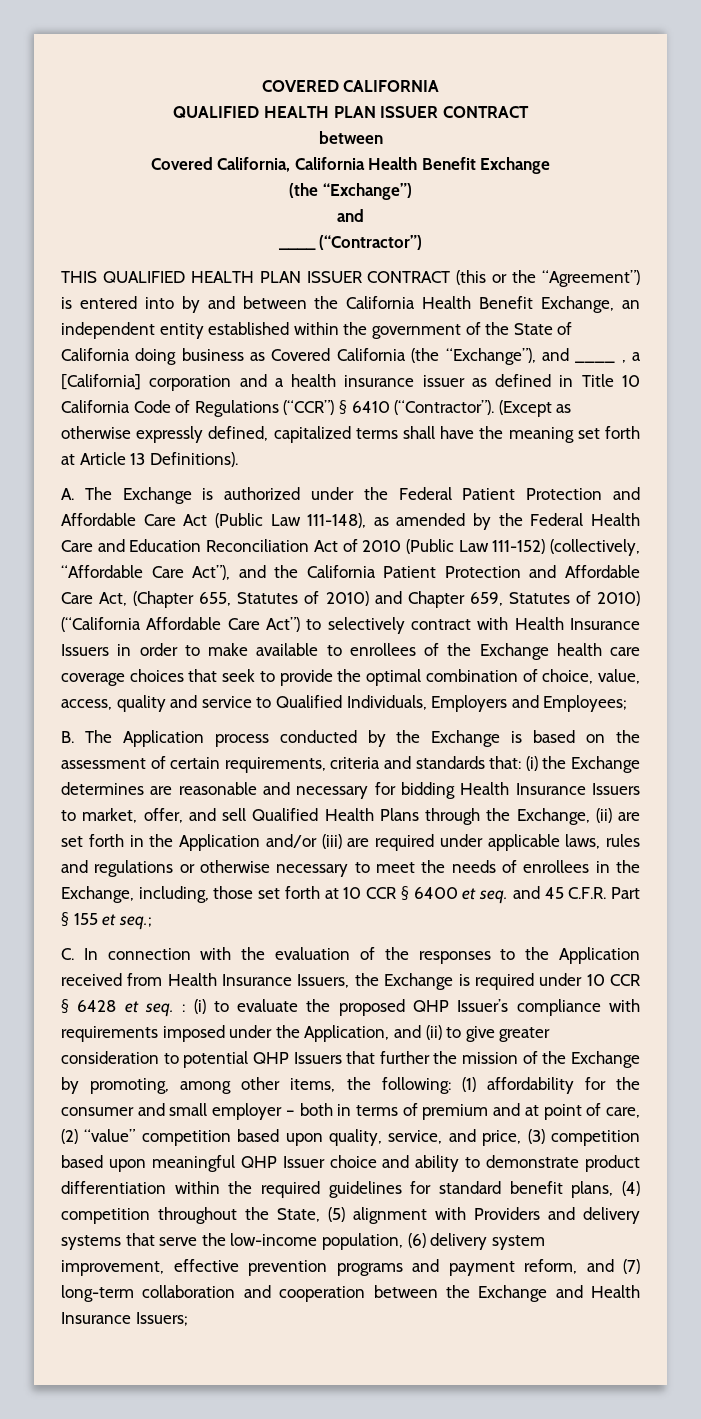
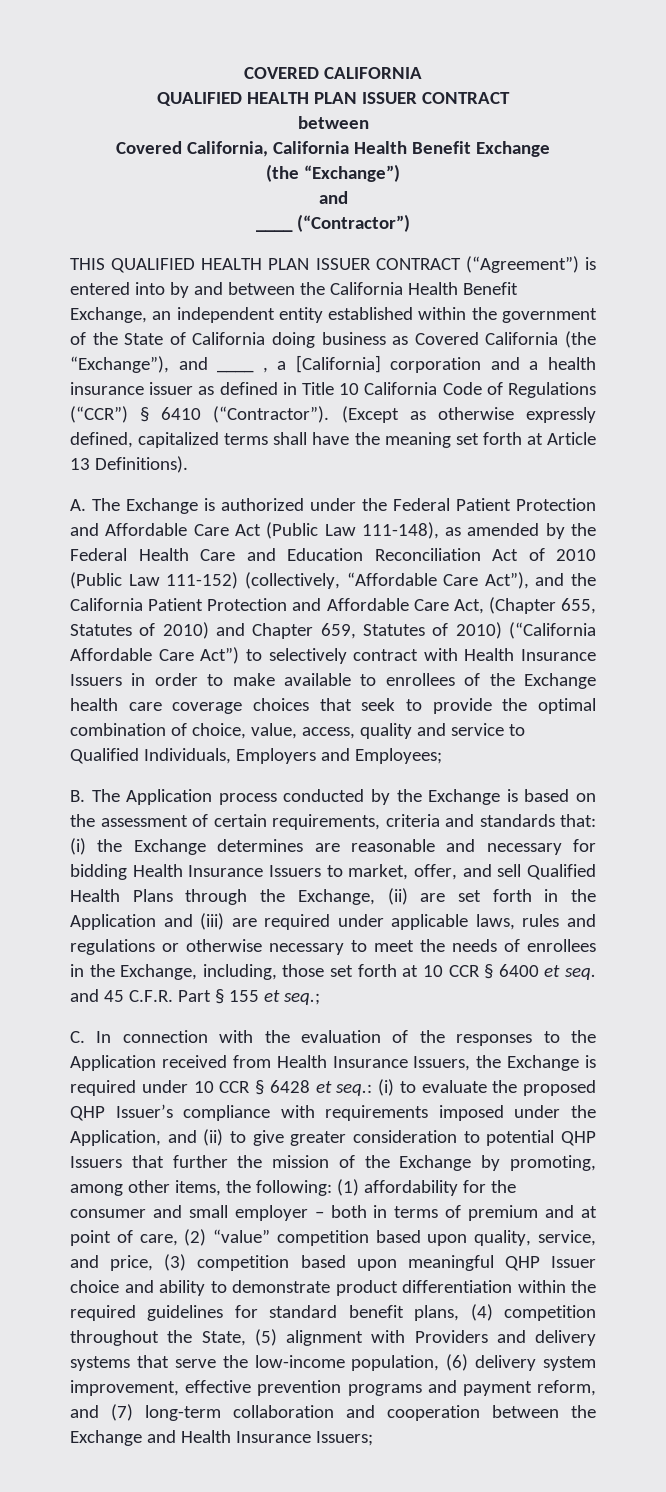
- THIS QUALIFIED HEALTH PLAN ISSUER CONTRACT (this or the “Agreement”) is entered into by and between the California Health Benefit Exchange, an independent entity established within the government of the State of California doing business as Covered California (the “Exchange”), and ____ , a [California] corporation and a health insurance issuer as defined in Title 10 California Code of Regulations (“CCR”) § 6410 (“Contractor”).
+ THIS QUALIFIED HEALTH PLAN ISSUER CONTRACT (“Agreement”) is entered into by and between the California Health Benefit Exchange, an independent entity established within the government of the State of California doing business as Covered California (the “Exchange”), and ____ , a [California] corporation and a health insurance issuer as defined in Title 10 California Code of Regulations (“CCR”) § 6410 (“Contractor”).
- (i) the Exchange determines are reasonable and necessary for bidding Health Insurance Issuers to market, offer, and sell Qualified Health Plans through the Exchange, (ii) are set forth in the Application and/or (iii) are required under applicable laws, rules and regulations or otherwise necessary to meet the needs of enrollees in the Exchange, including, those set forth at 10 CCR § 6400 et seq. and 45 C.F.R. Part § 155 et seq.;
+ (i) the Exchange determines are reasonable and necessary for bidding Health Insurance Issuers to market, offer, and sell Qualified Health Plans through the Exchange, (ii) are set forth in the Application and (iii) are required under applicable laws, rules and regulations or otherwise necessary to meet the needs of enrollees in the Exchange, including, those set forth at 10 CCR § 6400 et seq. and 45 C.F.R. Part § 155 et seq.;
- C. In connection with the evaluation of the responses to the Application received from Health Insurance Issuers, the Exchange is required under 10 CCR § 6428 et seq. :
+ C. In connection with the evaluation of the responses to the Application received from Health Insurance Issuers, the Exchange is required under 10 CCR § 6428 et seq.:

